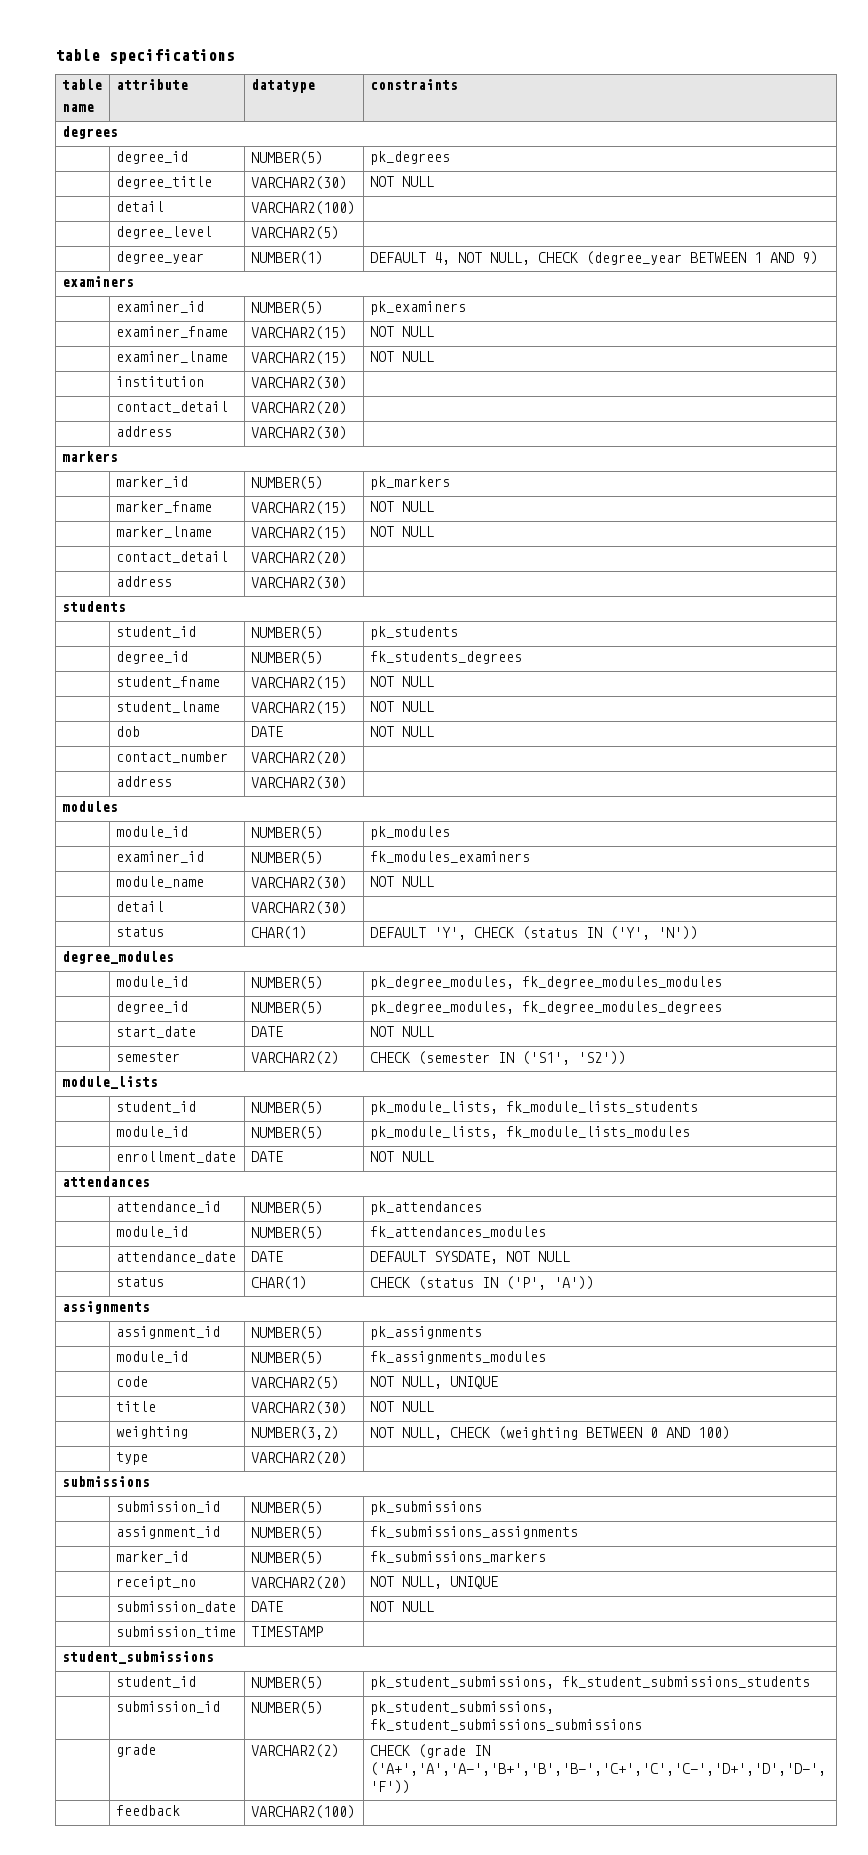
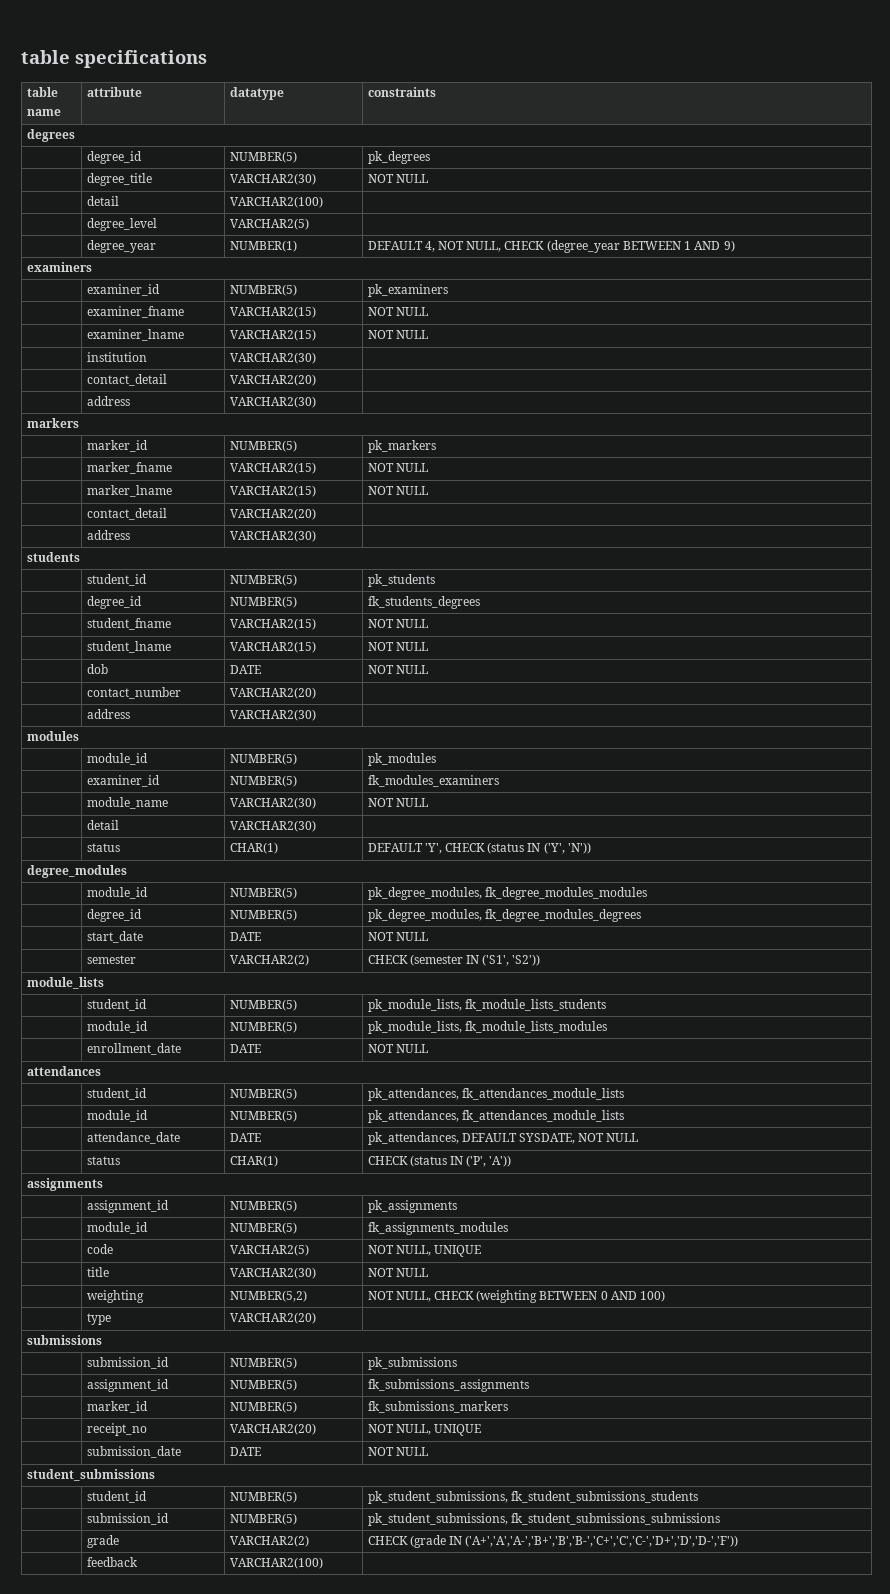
- | attendance_id | NUMBER(5) | pk_attendances
- | module_id | NUMBER(5) | fk_attendances_modules
+ | student_id | NUMBER(5) | pk_attendances, fk_attendances_module_lists
+ | module_id | NUMBER(5) | pk_attendances, fk_attendances_module_lists
- | attendance_date | DATE | DEFAULT SYSDATE, NOT NULL
+ | attendance_date | DATE | pk_attendances, DEFAULT SYSDATE, NOT NULL
- | weighting | NUMBER(3,2) | NOT NULL, CHECK (weighting BETWEEN 0 AND 100)
+ | weighting | NUMBER(5,2) | NOT NULL, CHECK (weighting BETWEEN 0 AND 100)
- | submission_time | TIMESTAMP |

